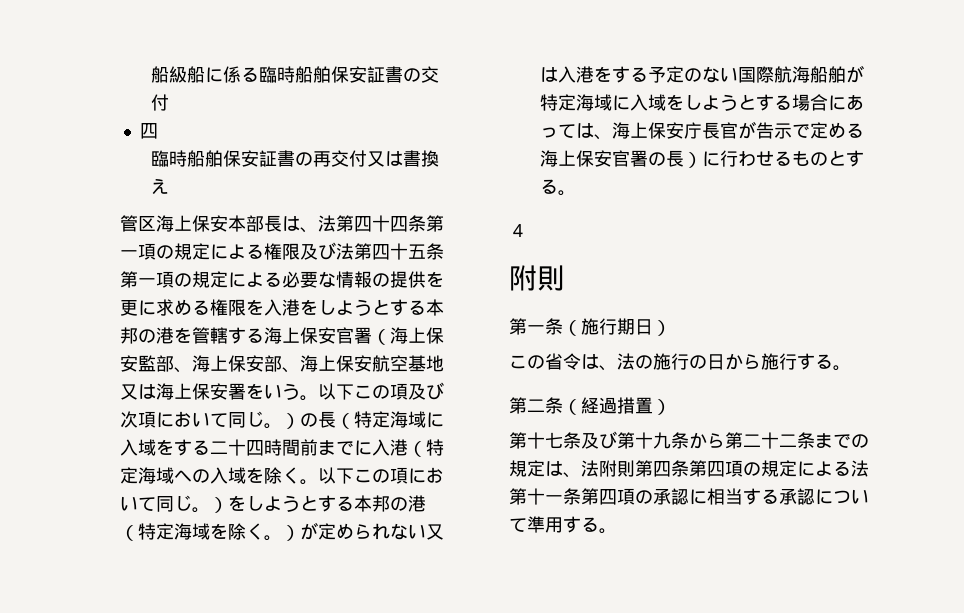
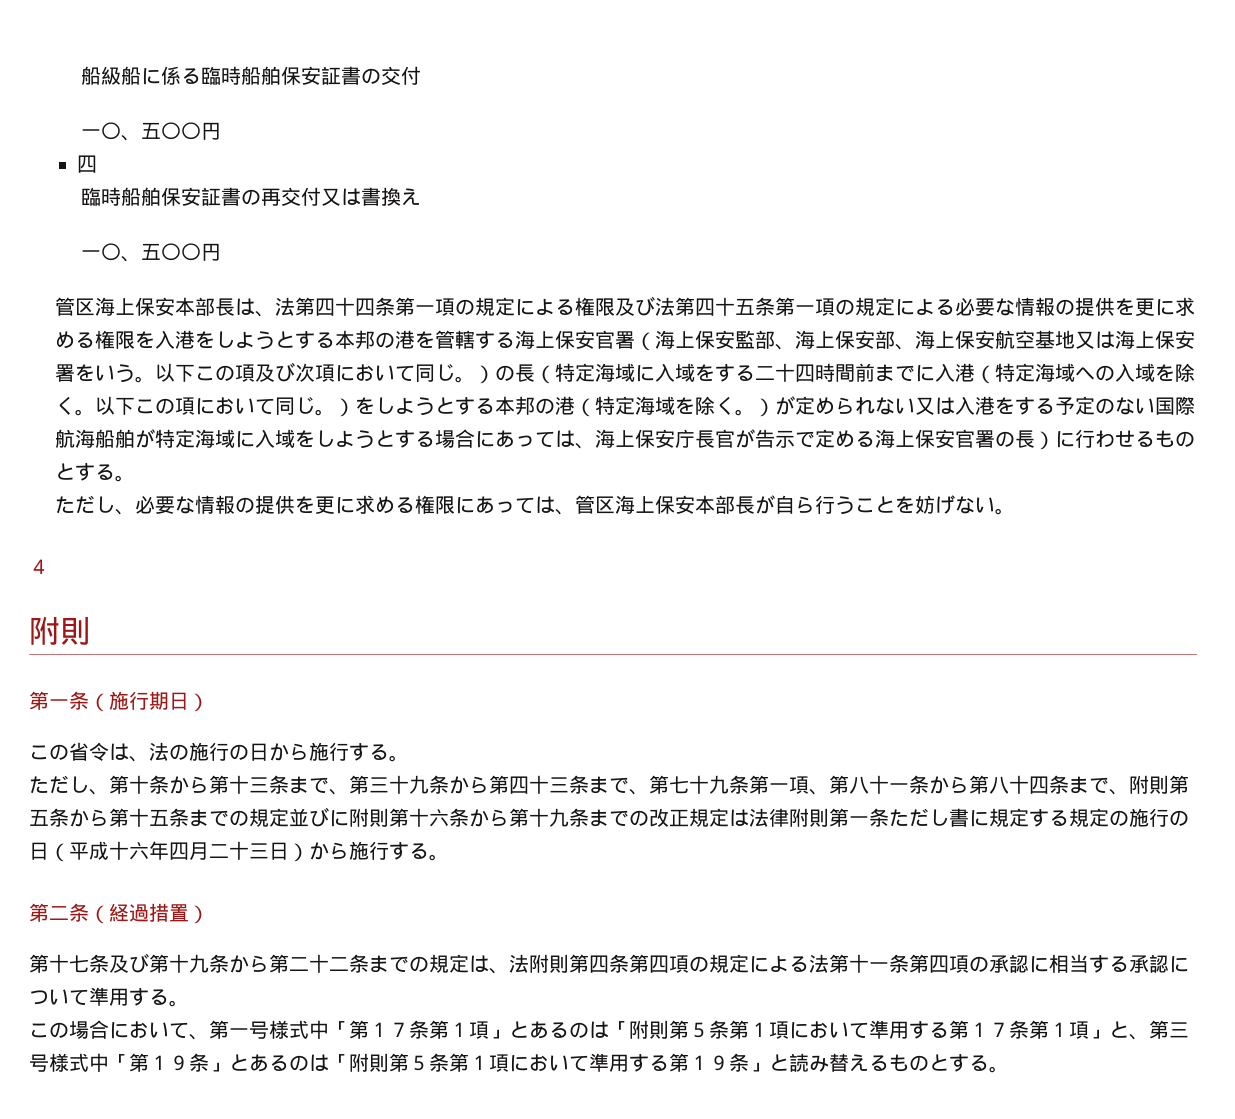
  船級船に係る臨時船舶保安証書の交付
+ 一〇、五〇〇円
  臨時船舶保安証書の再交付又は書換え
+ 一〇、五〇〇円
+ ただし、必要な情報の提供を更に求める権限にあっては、管区海上保安本部長が自ら行うことを妨げない。
+ ただし、第十条から第十三条まで、第三十九条から第四十三条まで、第七十九条第一項、第八十一条から第八十四条まで、附則第五条から第十五条までの規定並びに附則第十六条から第十九条までの改正規定は法律附則第一条ただし書に規定する規定の施行の日（平成十六年四月二十三日）から施行する。
+ この場合において、第一号様式中「第１７条第１項」とあるのは「附則第５条第１項において準用する第１７条第１項」と、第三号様式中「第１９条」とあるのは「附則第５条第１項において準用する第１９条」と読み替えるものとする。

